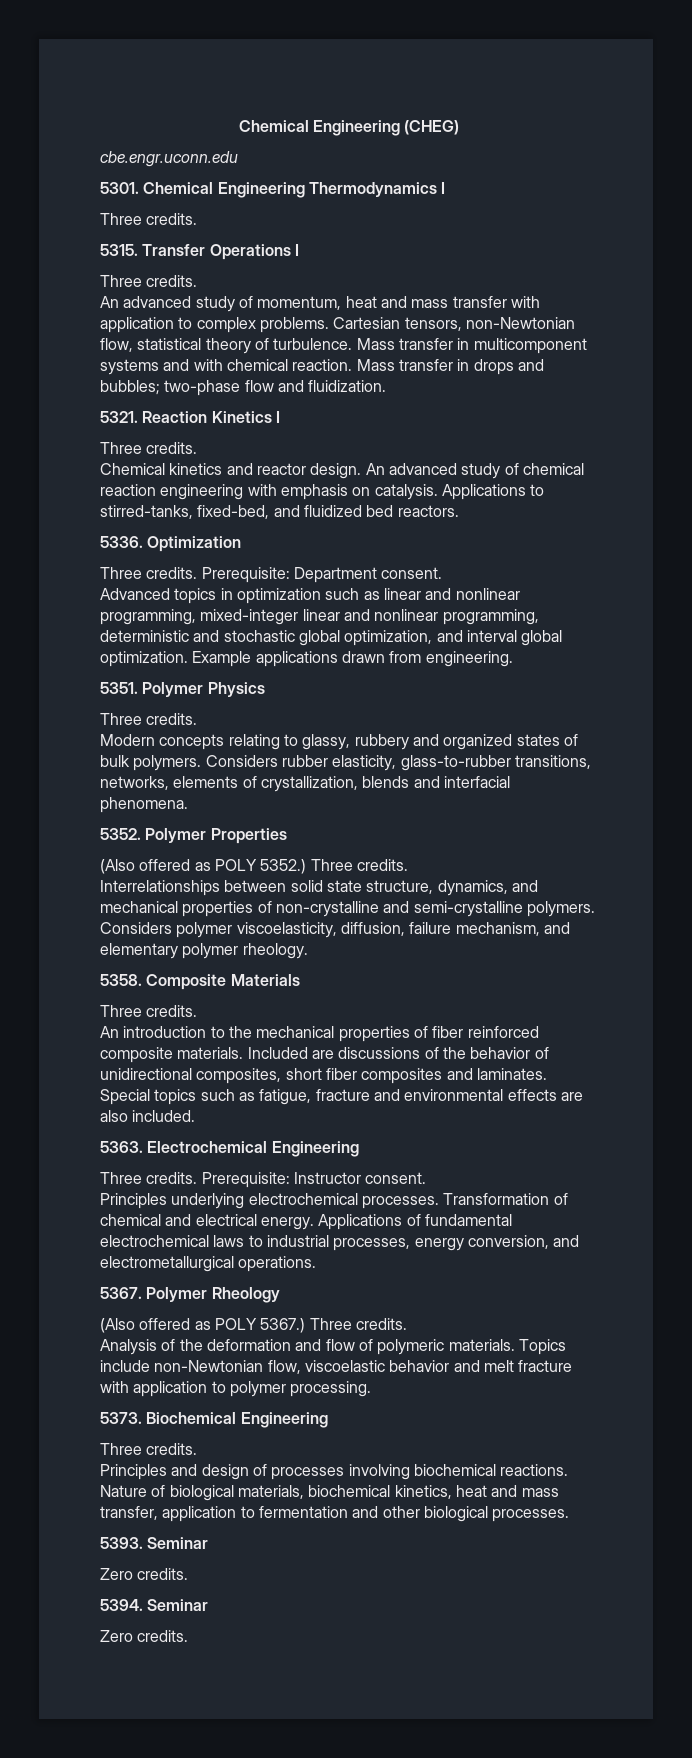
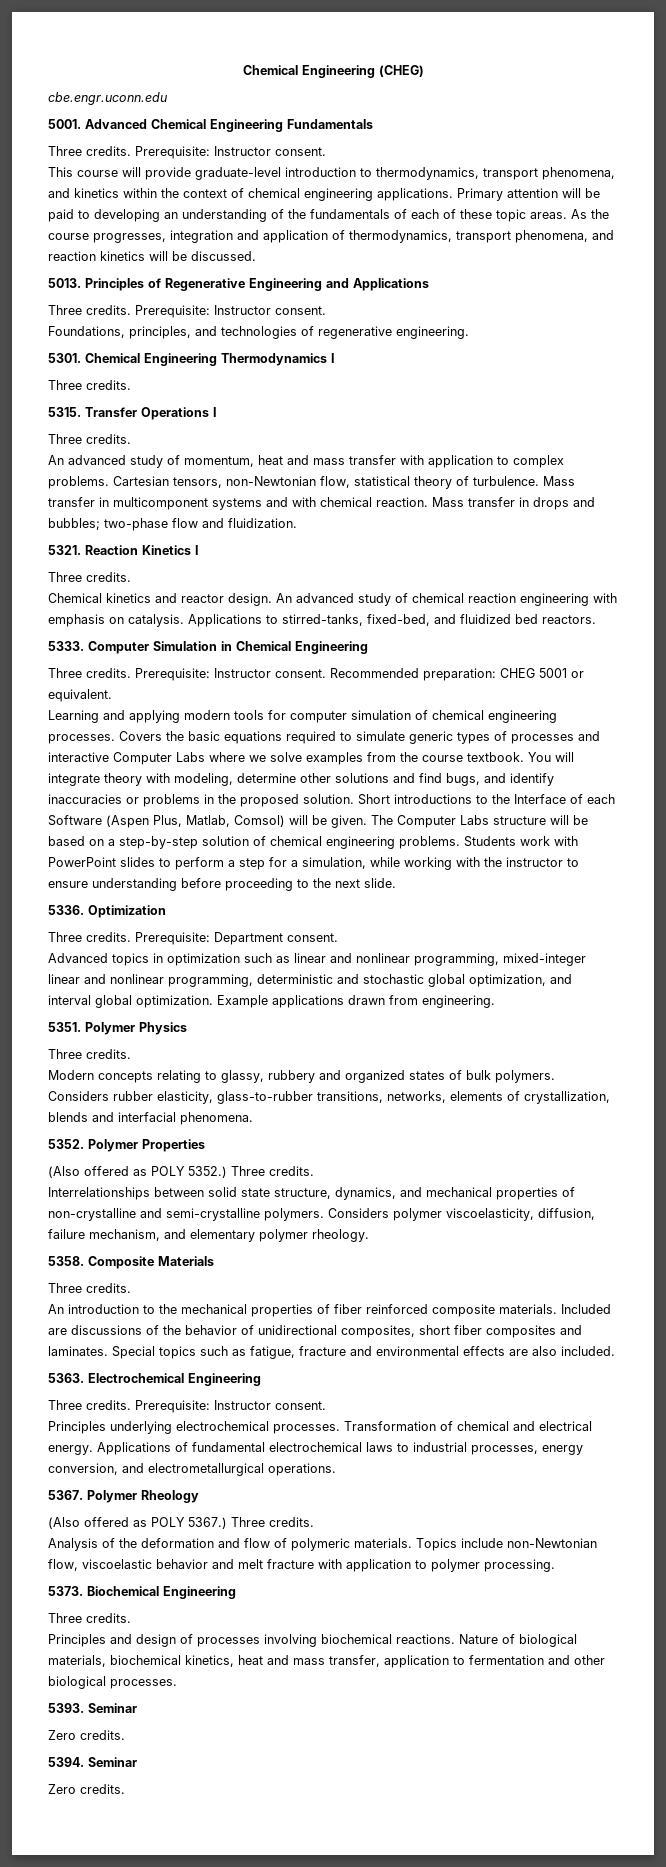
+ 5001. Advanced Chemical Engineering Fundamentals
+ Three credits. Prerequisite: Instructor consent.
+ This course will provide graduate-level introduction to thermodynamics, transport phenomena, and kinetics within the context of chemical engineering applications. Primary attention will be paid to developing an understanding of the fundamentals of each of these topic areas. As the course progresses, integration and application of thermodynamics, transport phenomena, and reaction kinetics will be discussed.
+ 5013. Principles of Regenerative Engineering and Applications
+ Three credits. Prerequisite: Instructor consent.
+ Foundations, principles, and technologies of regenerative engineering.
+ 5333. Computer Simulation in Chemical Engineering
+ Three credits. Prerequisite: Instructor consent. Recommended preparation: CHEG 5001 or equivalent.
+ Learning and applying modern tools for computer simulation of chemical engineering processes. Covers the basic equations required to simulate generic types of processes and interactive Computer Labs where we solve examples from the course textbook. You will integrate theory with modeling, determine other solutions and find bugs, and identify inaccuracies or problems in the proposed solution. Short introductions to the Interface of each Software (Aspen Plus, Matlab, Comsol) will be given. The Computer Labs structure will be based on a step-by-step solution of chemical engineering problems. Students work with PowerPoint slides to perform a step for a simulation, while working with the instructor to ensure understanding before proceeding to the next slide.

